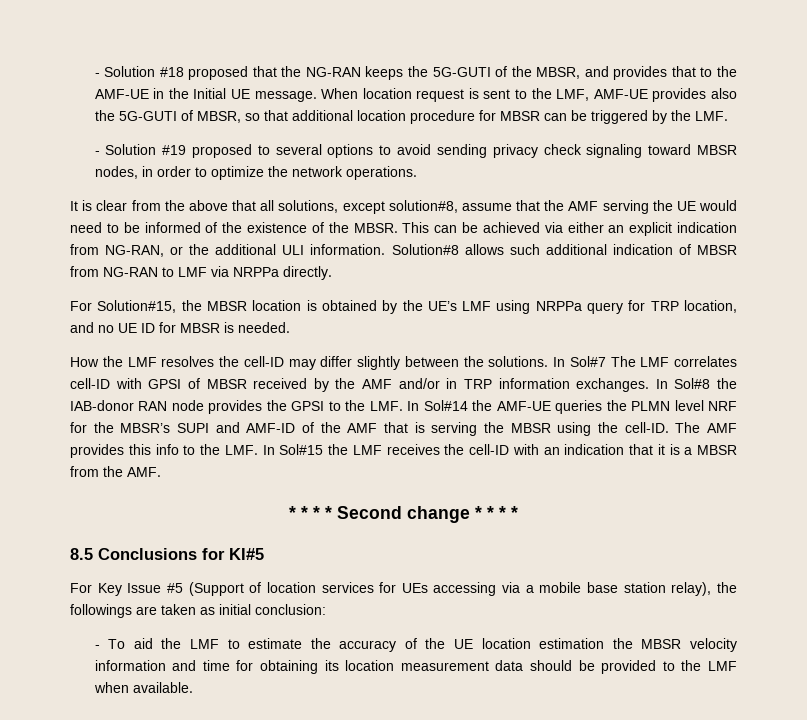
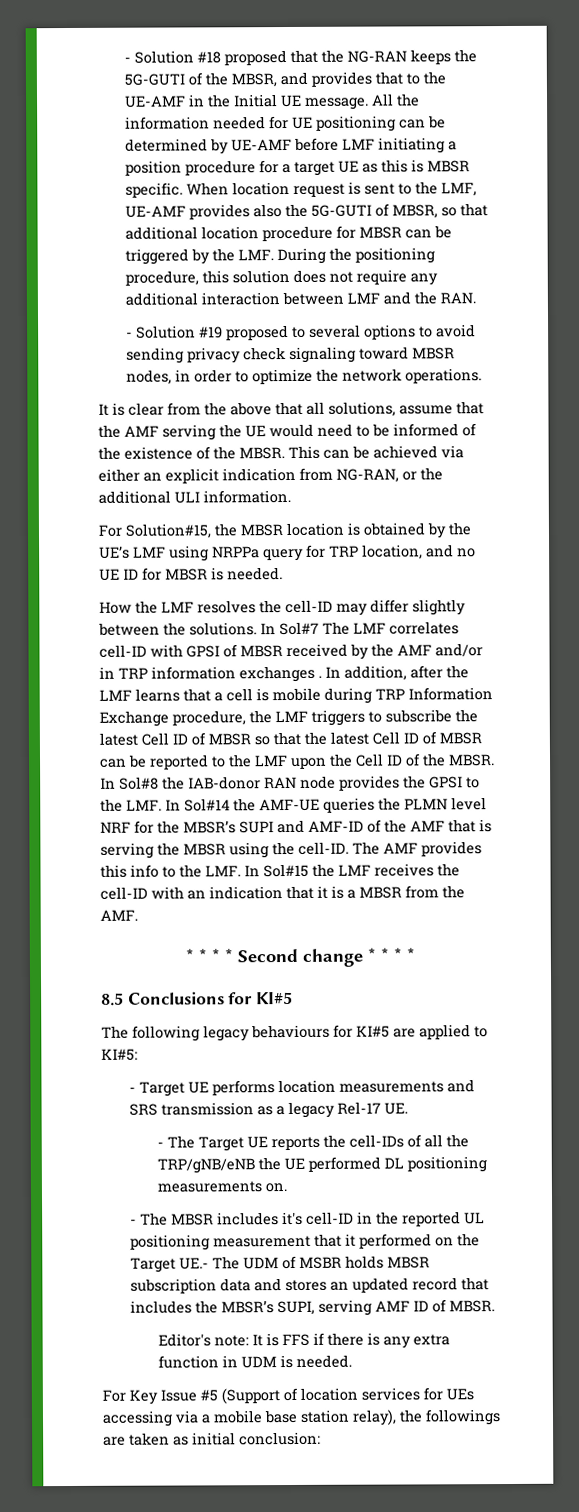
- - Solution #18 proposed that the NG-RAN keeps the 5G-GUTI of the MBSR, and provides that to the AMF-UE in the Initial UE message.
+ - Solution #18 proposed that the NG-RAN keeps the 5G-GUTI of the MBSR, and provides that to the UE-AMF in the Initial UE message.
+ All the information needed for UE positioning can be determined by UE-AMF before LMF initiating a position procedure for a target UE as this is MBSR specific.
- When location request is sent to the LMF, AMF-UE provides also the 5G-GUTI of MBSR, so that additional location procedure for MBSR can be triggered by the LMF.
+ When location request is sent to the LMF, UE-AMF provides also the 5G-GUTI of MBSR, so that additional location procedure for MBSR can be triggered by the LMF. During the positioning procedure, this solution does not require any additional interaction between LMF and the RAN.
- It is clear from the above that all solutions, except solution#8, assume that the AMF serving the UE would need to be informed of the existence of the MBSR.
+ It is clear from the above that all solutions, assume that the AMF serving the UE would need to be informed of the existence of the MBSR.
- Solution#8 allows such additional indication of MBSR from NG-RAN to LMF via NRPPa directly.
- In Sol#7 The LMF correlates cell-ID with GPSI of MBSR received by the AMF and/or in TRP information exchanges.
+ In Sol#7 The LMF correlates cell-ID with GPSI of MBSR received by the AMF and/or in TRP information exchanges . In addition, after the LMF learns that a cell is mobile during TRP Information Exchange procedure, the LMF triggers to subscribe the latest Cell ID of MBSR so that the latest Cell ID of MBSR can be reported to the LMF upon the Cell ID of the MBSR.
+ The following legacy behaviours for KI#5 are applied to KI#5:
+ - Target UE performs location measurements and SRS transmission as a legacy Rel-17 UE.
+ - The Target UE reports the cell-IDs of all the TRP/gNB/eNB the UE performed DL positioning measurements on.
+ - The MBSR includes it's cell-ID in the reported UL positioning measurement that it performed on the Target UE.- The UDM of MSBR holds MBSR subscription data and stores an updated record that includes the MBSR’s SUPI, serving AMF ID of MBSR.
+ Editor's note: It is FFS if there is any extra function in UDM is needed.
- - To aid the LMF to estimate the accuracy of the UE location estimation the MBSR velocity information and time for obtaining its location measurement data should be provided to the LMF when available.

